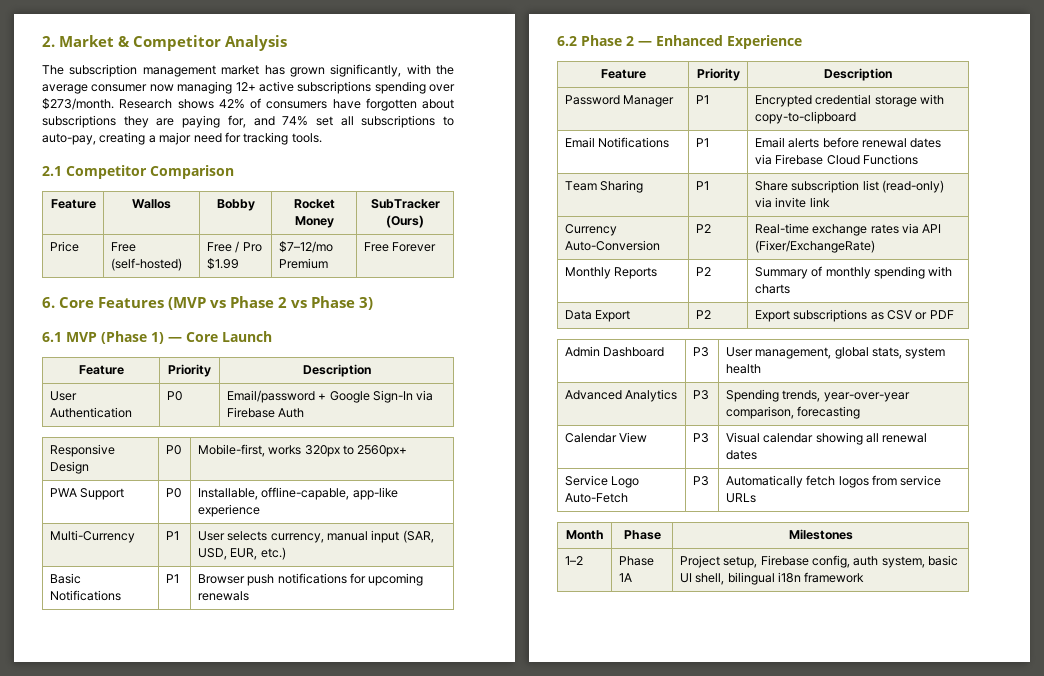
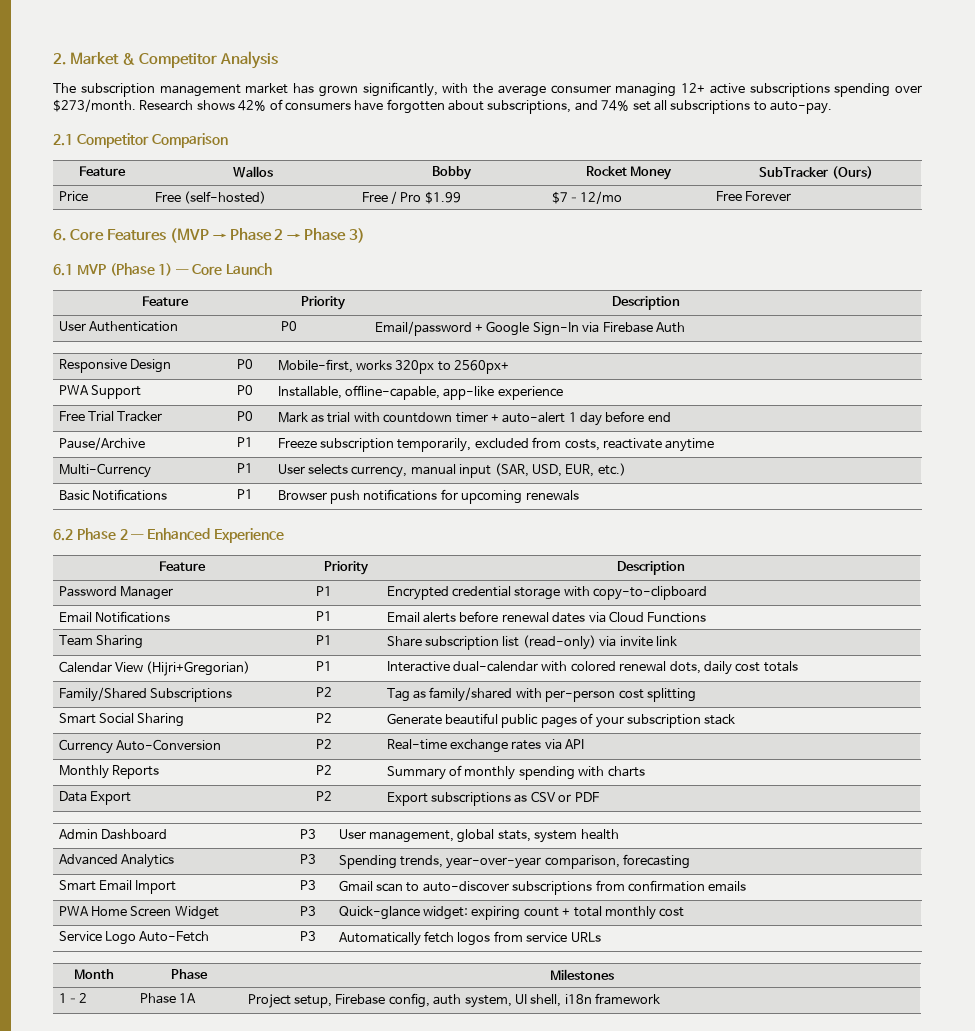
- The subscription management market has grown significantly, with the average consumer now managing 12+ active subscriptions spending over $273/month.
+ The subscription management market has grown significantly, with the average consumer managing 12+ active subscriptions spending over $273/month.
- Research shows 42% of consumers have forgotten about subscriptions they are paying for, and 74% set all subscriptions to auto-pay, creating a major need for tracking tools.
+ Research shows 42% of consumers have forgotten about subscriptions, and 74% set all subscriptions to auto-pay.
- Price | Free (self-hosted) | Free / Pro $1.99 | $7–12/mo Premium | Free Forever
+ Price | Free (self-hosted) | Free / Pro $1.99 | $7–12/mo | Free Forever
- 6. Core Features (MVP vs Phase 2 vs Phase 3)
+ 6. Core Features (MVP → Phase 2 → Phase 3)
+ Free Trial Tracker | P0 | Mark as trial with countdown timer + auto-alert 1 day before end
+ Pause/Archive | P1 | Freeze subscription temporarily, excluded from costs, reactivate anytime
- Email Notifications | P1 | Email alerts before renewal dates via Firebase Cloud Functions
+ Email Notifications | P1 | Email alerts before renewal dates via Cloud Functions
+ Calendar View (Hijri+Gregorian) | P1 | Interactive dual-calendar with colored renewal dots, daily cost totals
+ Family/Shared Subscriptions | P2 | Tag as family/shared with per-person cost splitting
+ Smart Social Sharing | P2 | Generate beautiful public pages of your subscription stack
- Currency Auto-Conversion | P2 | Real-time exchange rates via API (Fixer/ExchangeRate)
+ Currency Auto-Conversion | P2 | Real-time exchange rates via API
- Calendar View | P3 | Visual calendar showing all renewal dates
+ Smart Email Import | P3 | Gmail scan to auto-discover subscriptions from confirmation emails
+ PWA Home Screen Widget | P3 | Quick-glance widget: expiring count + total monthly cost
- 1–2 | Phase 1A | Project setup, Firebase config, auth system, basic UI shell, bilingual i18n framework
+ 1–2 | Phase 1A | Project setup, Firebase config, auth system, UI shell, i18n framework

